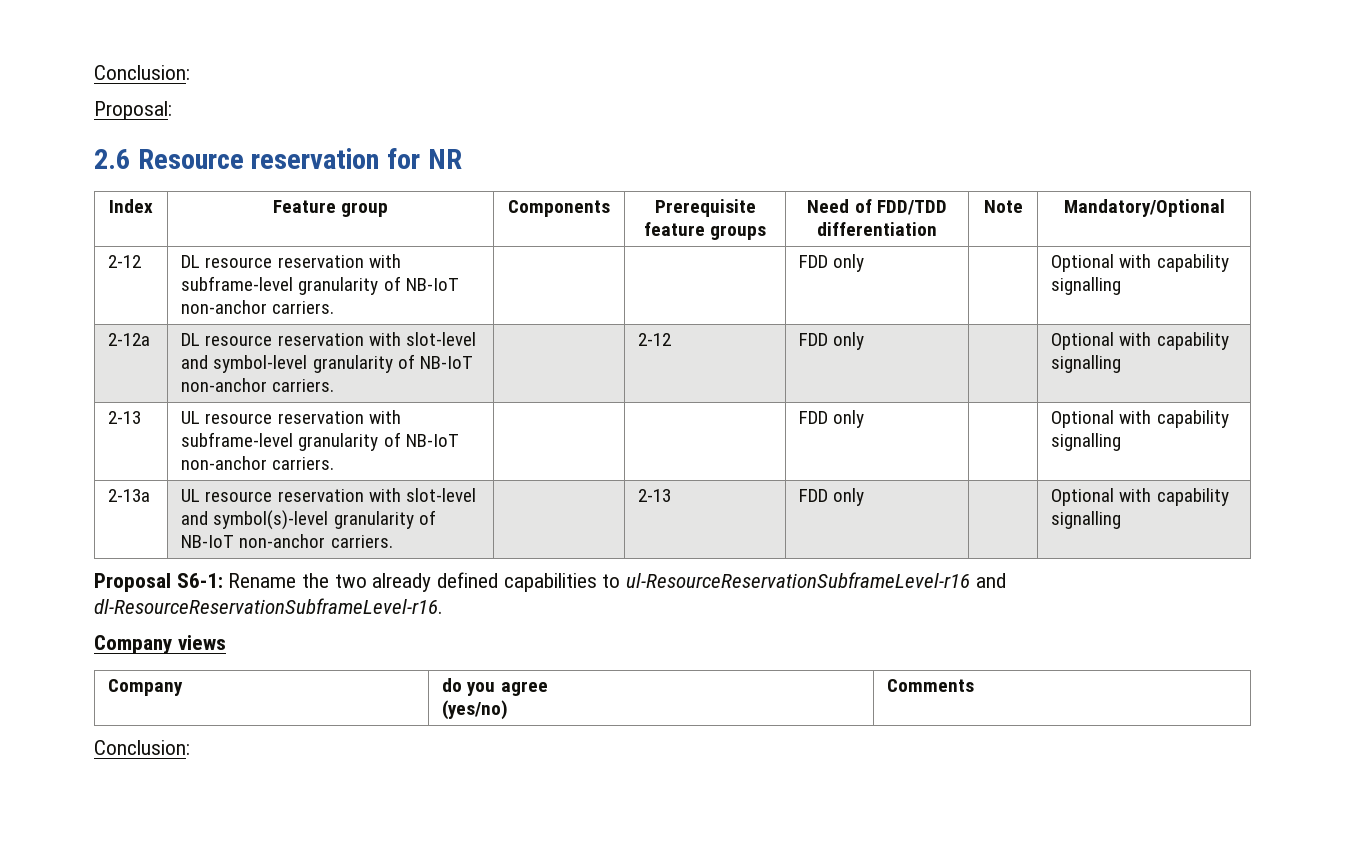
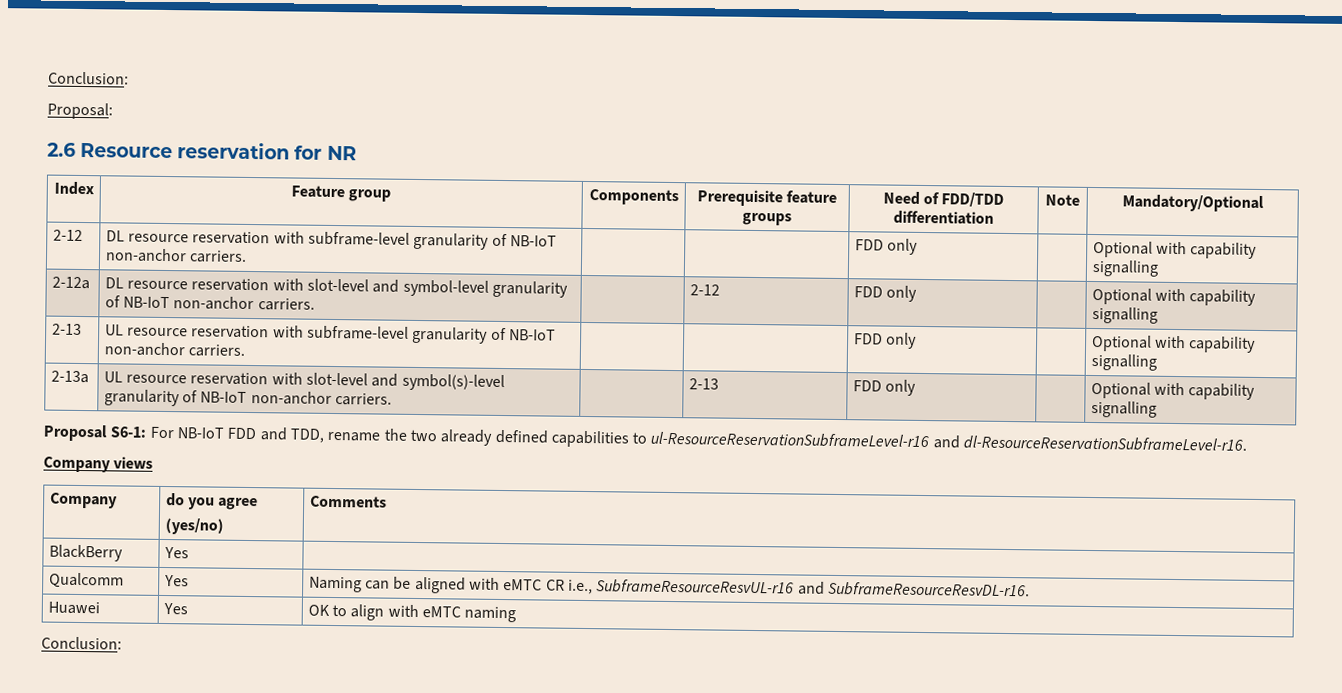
- Proposal S6-1: Rename the two already defined capabilities to ul-ResourceReservationSubframeLevel-r16 and dl-ResourceReservationSubframeLevel-r16.
+ Proposal S6-1: For NB-IoT FDD and TDD, rename the two already defined capabilities to ul-ResourceReservationSubframeLevel-r16 and dl-ResourceReservationSubframeLevel-r16.
+ BlackBerry | Yes |
+ Qualcomm | Yes | Naming can be aligned with eMTC CR i.e., SubframeResourceResvUL-r16 and SubframeResourceResvDL-r16.
+ Huawei | Yes | OK to align with eMTC naming

